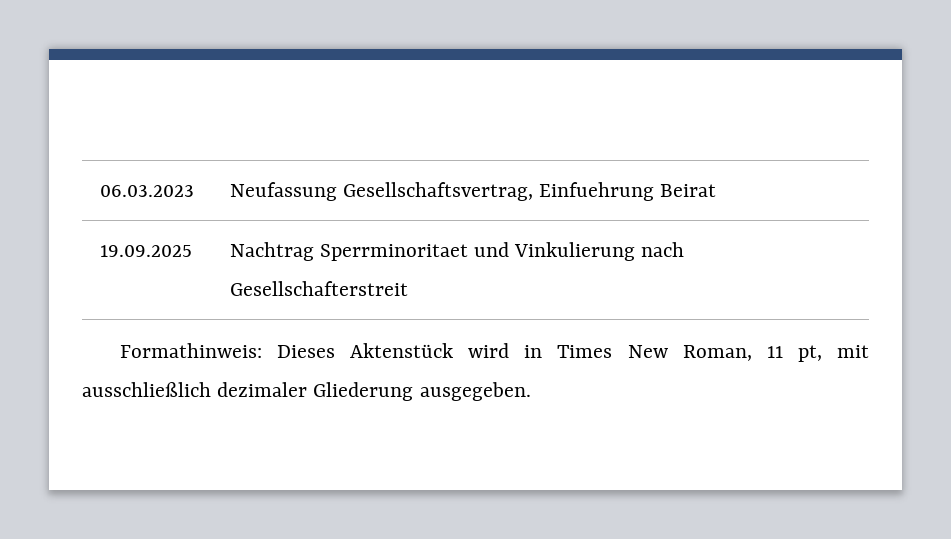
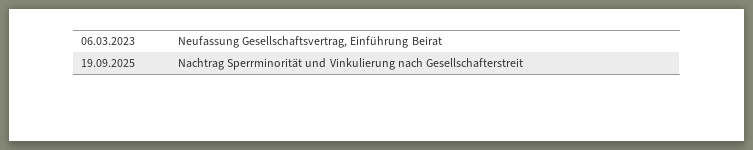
- 06.03.2023 | Neufassung Gesellschaftsvertrag, Einfuehrung Beirat
+ 06.03.2023 | Neufassung Gesellschaftsvertrag, Einführung Beirat
- 19.09.2025 | Nachtrag Sperrminoritaet und Vinkulierung nach Gesellschafterstreit
+ 19.09.2025 | Nachtrag Sperrminorität und Vinkulierung nach Gesellschafterstreit
- Formathinweis: Dieses Aktenstück wird in Times New Roman, 11 pt, mit ausschließlich dezimaler Gliederung ausgegeben.

